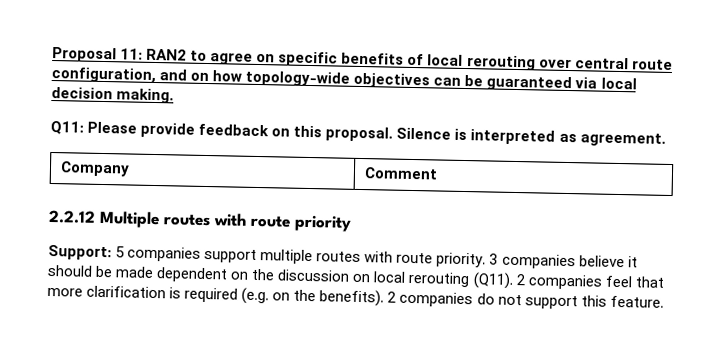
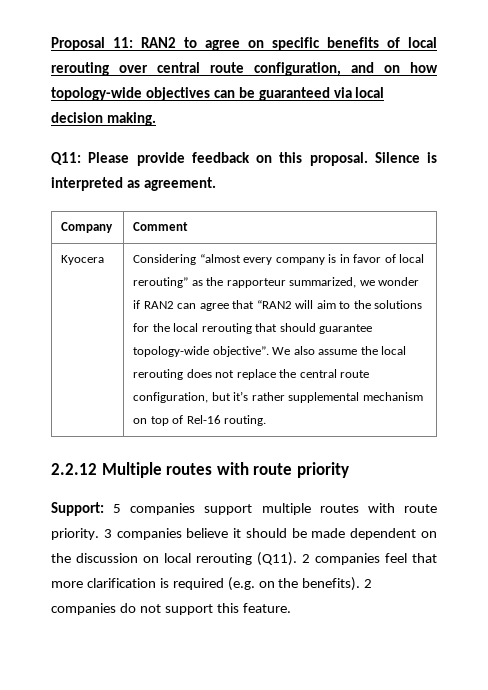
+ Kyocera | Considering “almost every company is in favor of local rerouting” as the rapporteur summarized, we wonder if RAN2 can agree that “RAN2 will aim to the solutions for the local rerouting that should guarantee topology-wide objective”. We also assume the local rerouting does not replace the central route configuration, but it’s rather supplemental mechanism on top of Rel-16 routing.

